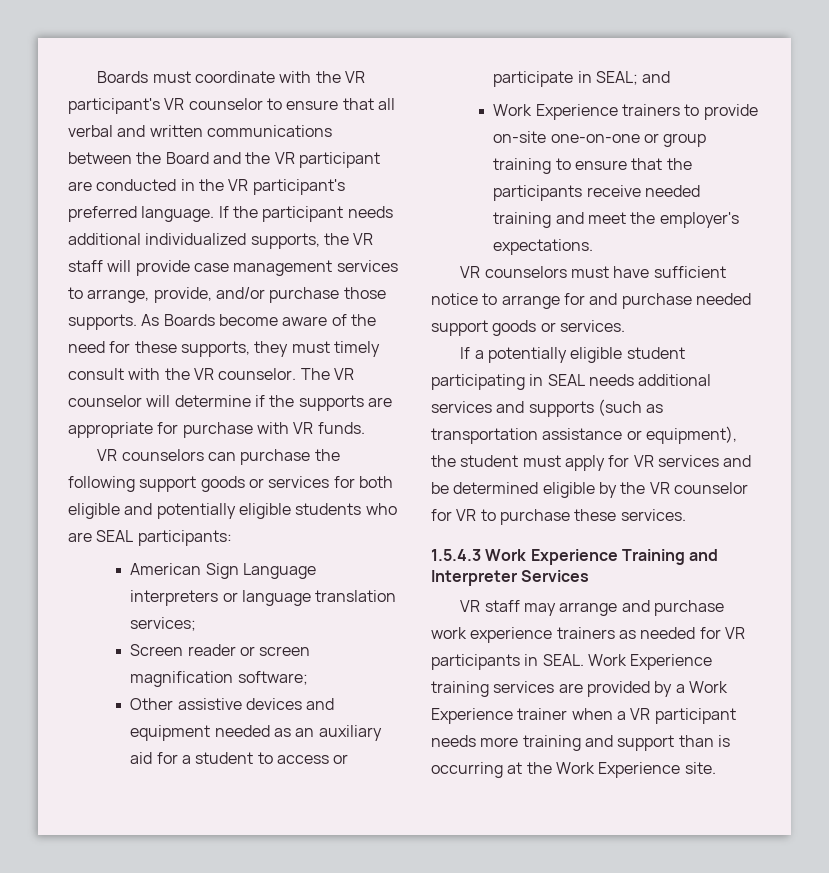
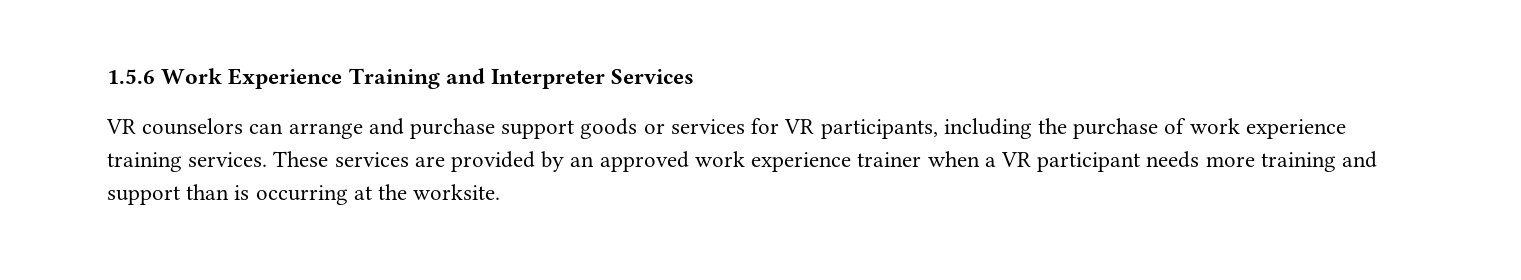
- Boards must coordinate with the VR participant's VR counselor to ensure that all verbal and written communications between the Board and the VR participant are conducted in the VR participant's preferred language. If the participant needs additional individualized supports, the VR staff will provide case management services to arrange, provide, and/or purchase those supports. As Boards become aware of the need for these supports, they must timely consult with the VR counselor. The VR counselor will determine if the supports are appropriate for purchase with VR funds.
- VR counselors can purchase the following support goods or services for both eligible and potentially eligible students who are SEAL participants:
- American Sign Language interpreters or language translation services;
- Screen reader or screen magnification software;
- Other assistive devices and equipment needed as an auxiliary aid for a student to access or participate in SEAL; and
- Work Experience trainers to provide on-site one-on-one or group training to ensure that the participants receive needed training and meet the employer's expectations.
- VR counselors must have sufficient notice to arrange for and purchase needed support goods or services.
- If a potentially eligible student participating in SEAL needs additional services and supports (such as transportation assistance or equipment), the student must apply for VR services and be determined eligible by the VR counselor for VR to purchase these services.
- 1.5.4.3 Work Experience Training and Interpreter Services
+ 1.5.6 Work Experience Training and Interpreter Services
- VR staff may arrange and purchase work experience trainers as needed for VR participants in SEAL. Work Experience training services are provided by a Work Experience trainer when a VR participant needs more training and support than is occurring at the Work Experience site.
+ VR counselors can arrange and purchase support goods or services for VR participants, including the purchase of work experience training services. These services are provided by an approved work experience trainer when a VR participant needs more training and support than is occurring at the worksite.

